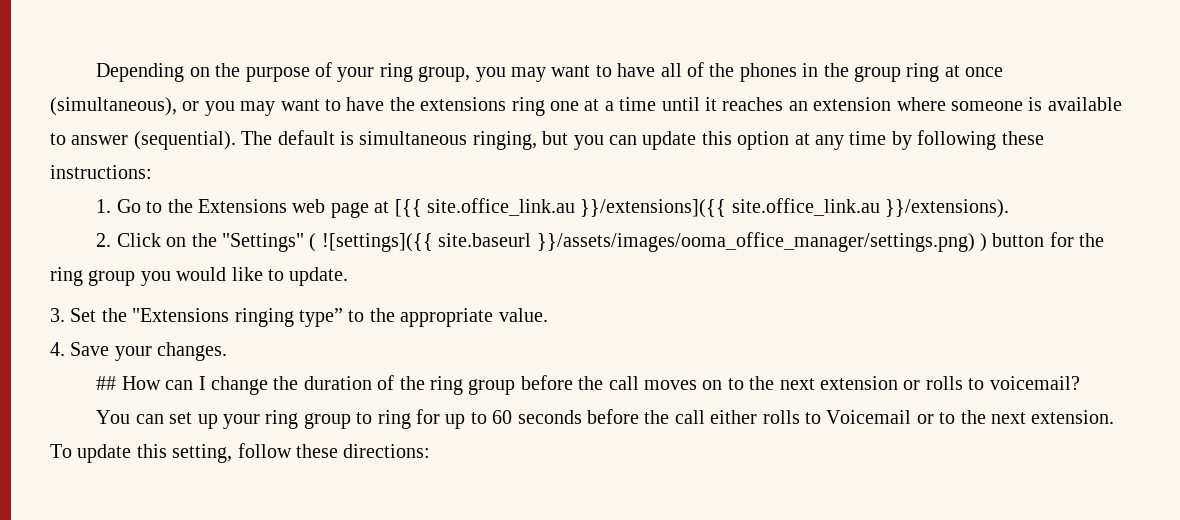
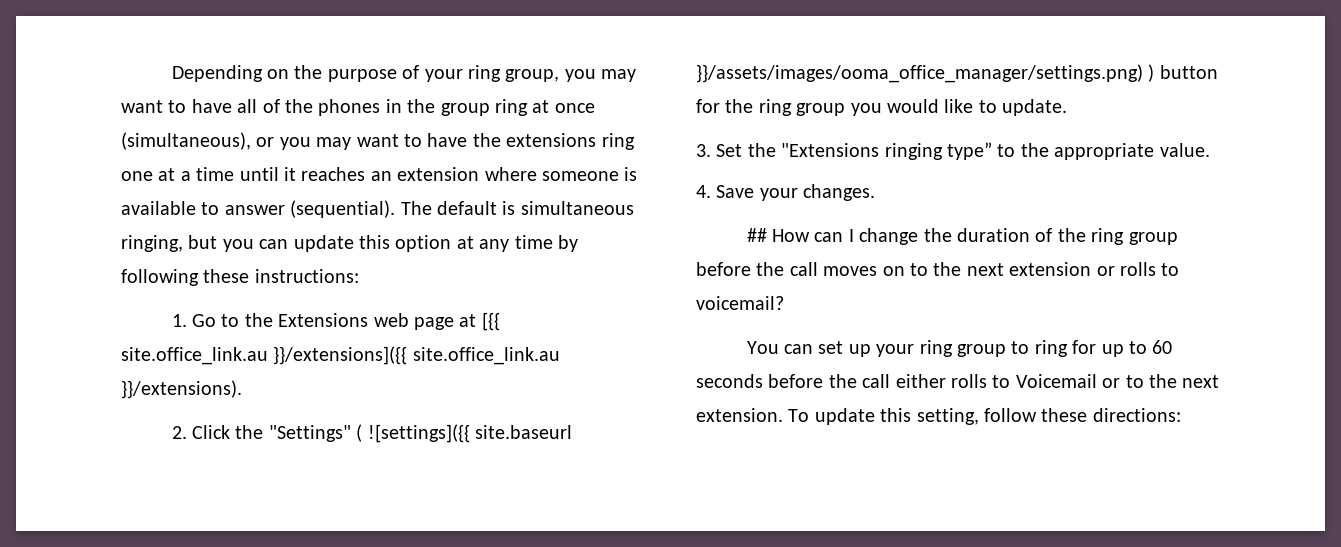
- 2. Click on the "Settings" ( ![settings]({{ site.baseurl }}/assets/images/ooma_office_manager/settings.png) ) button for the ring group you would like to update.
+ 2. Click the "Settings" ( ![settings]({{ site.baseurl }}/assets/images/ooma_office_manager/settings.png) ) button for the ring group you would like to update.

